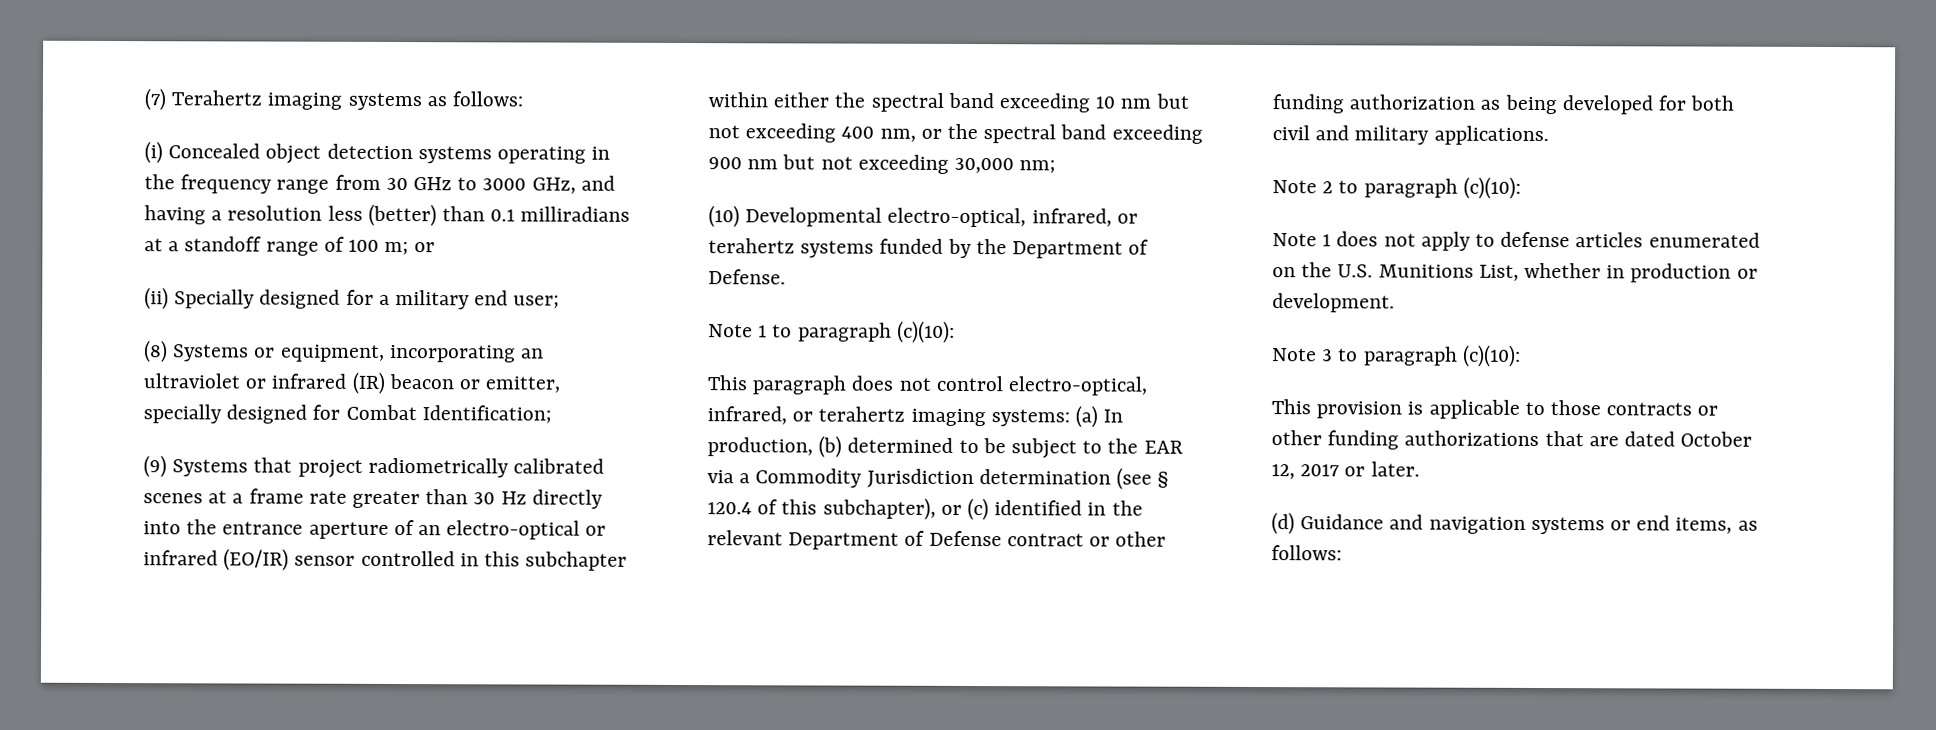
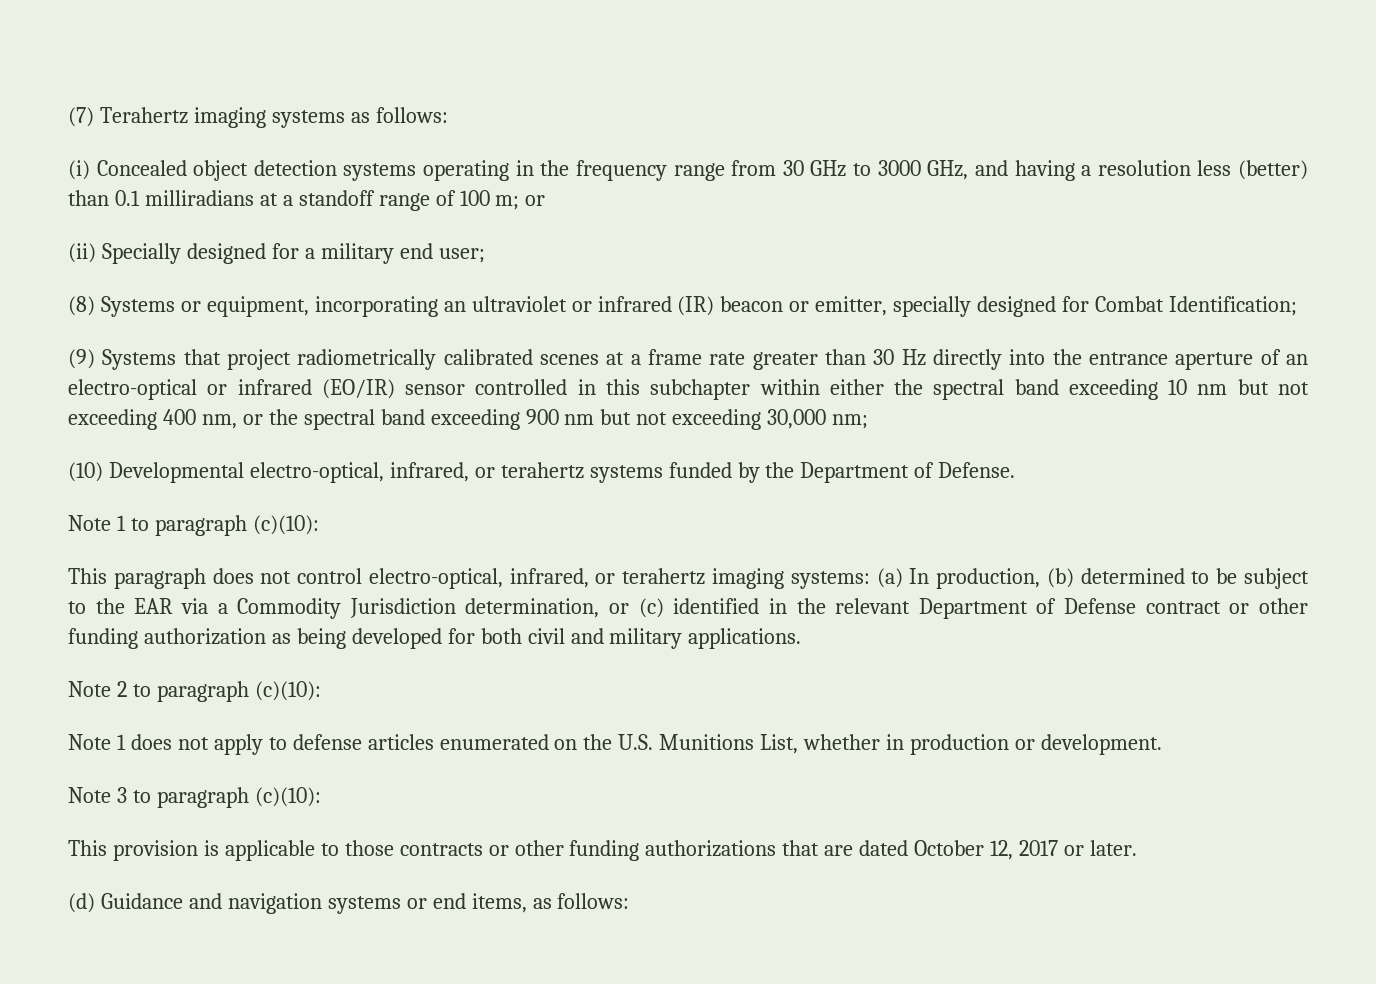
- This paragraph does not control electro-optical, infrared, or terahertz imaging systems: (a) In production, (b) determined to be subject to the EAR via a Commodity Jurisdiction determination (see § 120.4 of this subchapter), or (c) identified in the relevant Department of Defense contract or other funding authorization as being developed for both civil and military applications.
+ This paragraph does not control electro-optical, infrared, or terahertz imaging systems: (a) In production, (b) determined to be subject to the EAR via a Commodity Jurisdiction determination, or (c) identified in the relevant Department of Defense contract or other funding authorization as being developed for both civil and military applications.

